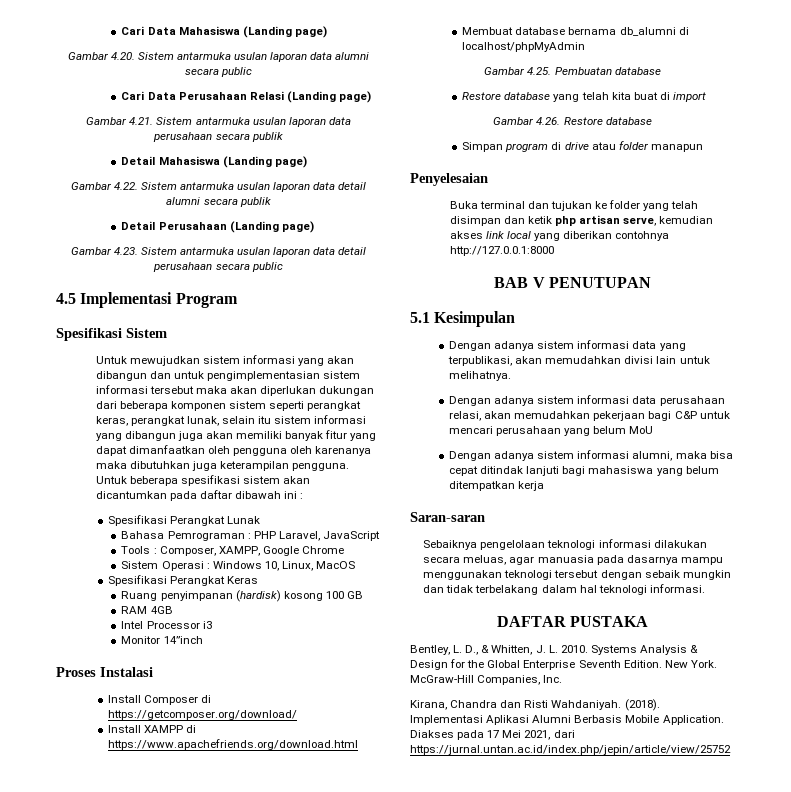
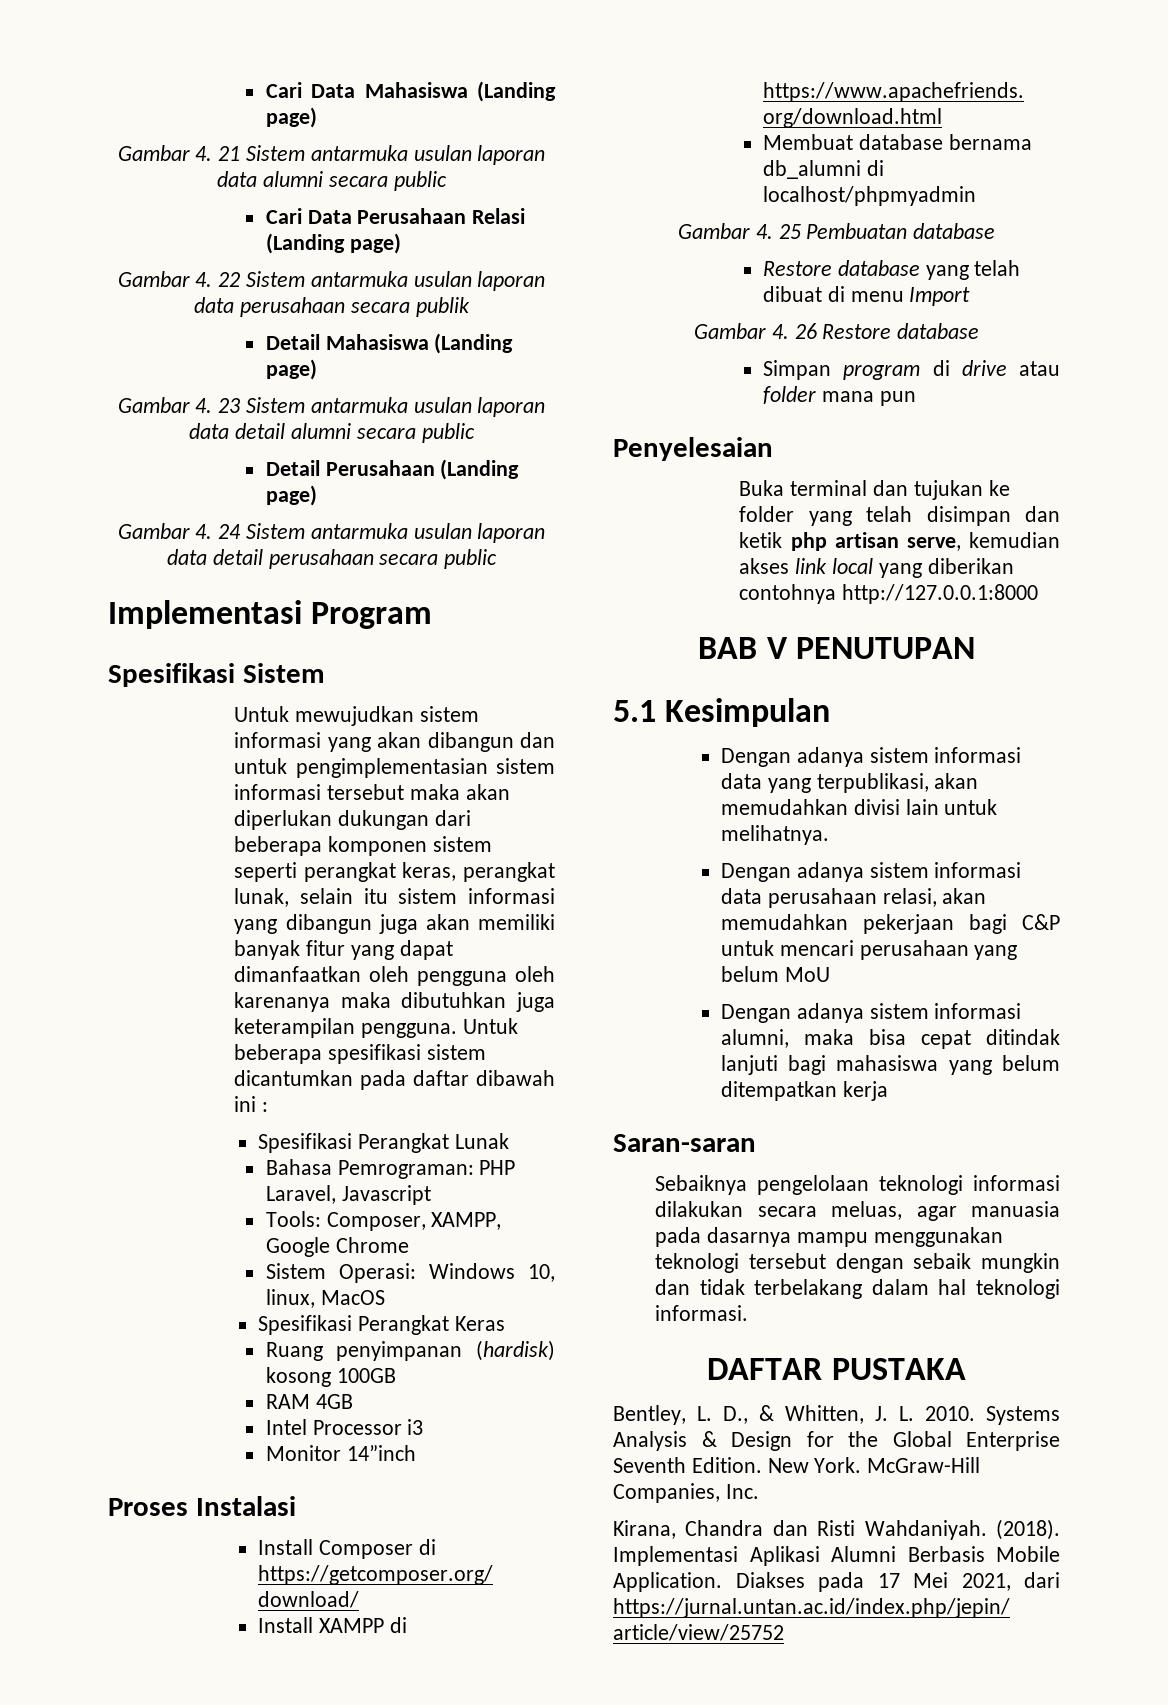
- Gambar 4.20. Sistem antarmuka usulan laporan data alumni secara public
+ Gambar 4. 21 Sistem antarmuka usulan laporan data alumni secara public
- Gambar 4.21. Sistem antarmuka usulan laporan data perusahaan secara publik
+ Gambar 4. 22 Sistem antarmuka usulan laporan data perusahaan secara publik
- Gambar 4.22. Sistem antarmuka usulan laporan data detail alumni secara publik
+ Gambar 4. 23 Sistem antarmuka usulan laporan data detail alumni secara public
- Gambar 4.23. Sistem antarmuka usulan laporan data detail perusahaan secara public
+ Gambar 4. 24 Sistem antarmuka usulan laporan data detail perusahaan secara public
- 4.5 Implementasi Program
+ Implementasi Program
- Untuk beberapa spesifikasi sistem akan dicantumkan pada daftar dibawah ini :
+ Untuk beberapa spesifikasi sistem dicantumkan pada daftar dibawah ini :
- Bahasa Pemrograman : PHP Laravel, JavaScript
- Tools : Composer, XAMPP, Google Chrome
+ Bahasa Pemrograman: PHP Laravel, Javascript
+ Tools: Composer, XAMPP, Google Chrome
- Sistem Operasi : Windows 10, Linux, MacOS
+ Sistem Operasi: Windows 10, linux, MacOS
- Ruang penyimpanan (hardisk) kosong 100 GB
+ Ruang penyimpanan (hardisk) kosong 100GB
- Membuat database bernama db_alumni di localhost/phpMyAdmin
- Gambar 4.25. Pembuatan database
+ Membuat database bernama db_alumni di localhost/phpmyadmin
+ Gambar 4. 25 Pembuatan database
- Restore database yang telah kita buat di import
- Gambar 4.26. Restore database
+ Restore database yang telah dibuat di menu Import
+ Gambar 4. 26 Restore database
- Simpan program di drive atau folder manapun
+ Simpan program di drive atau folder mana pun

